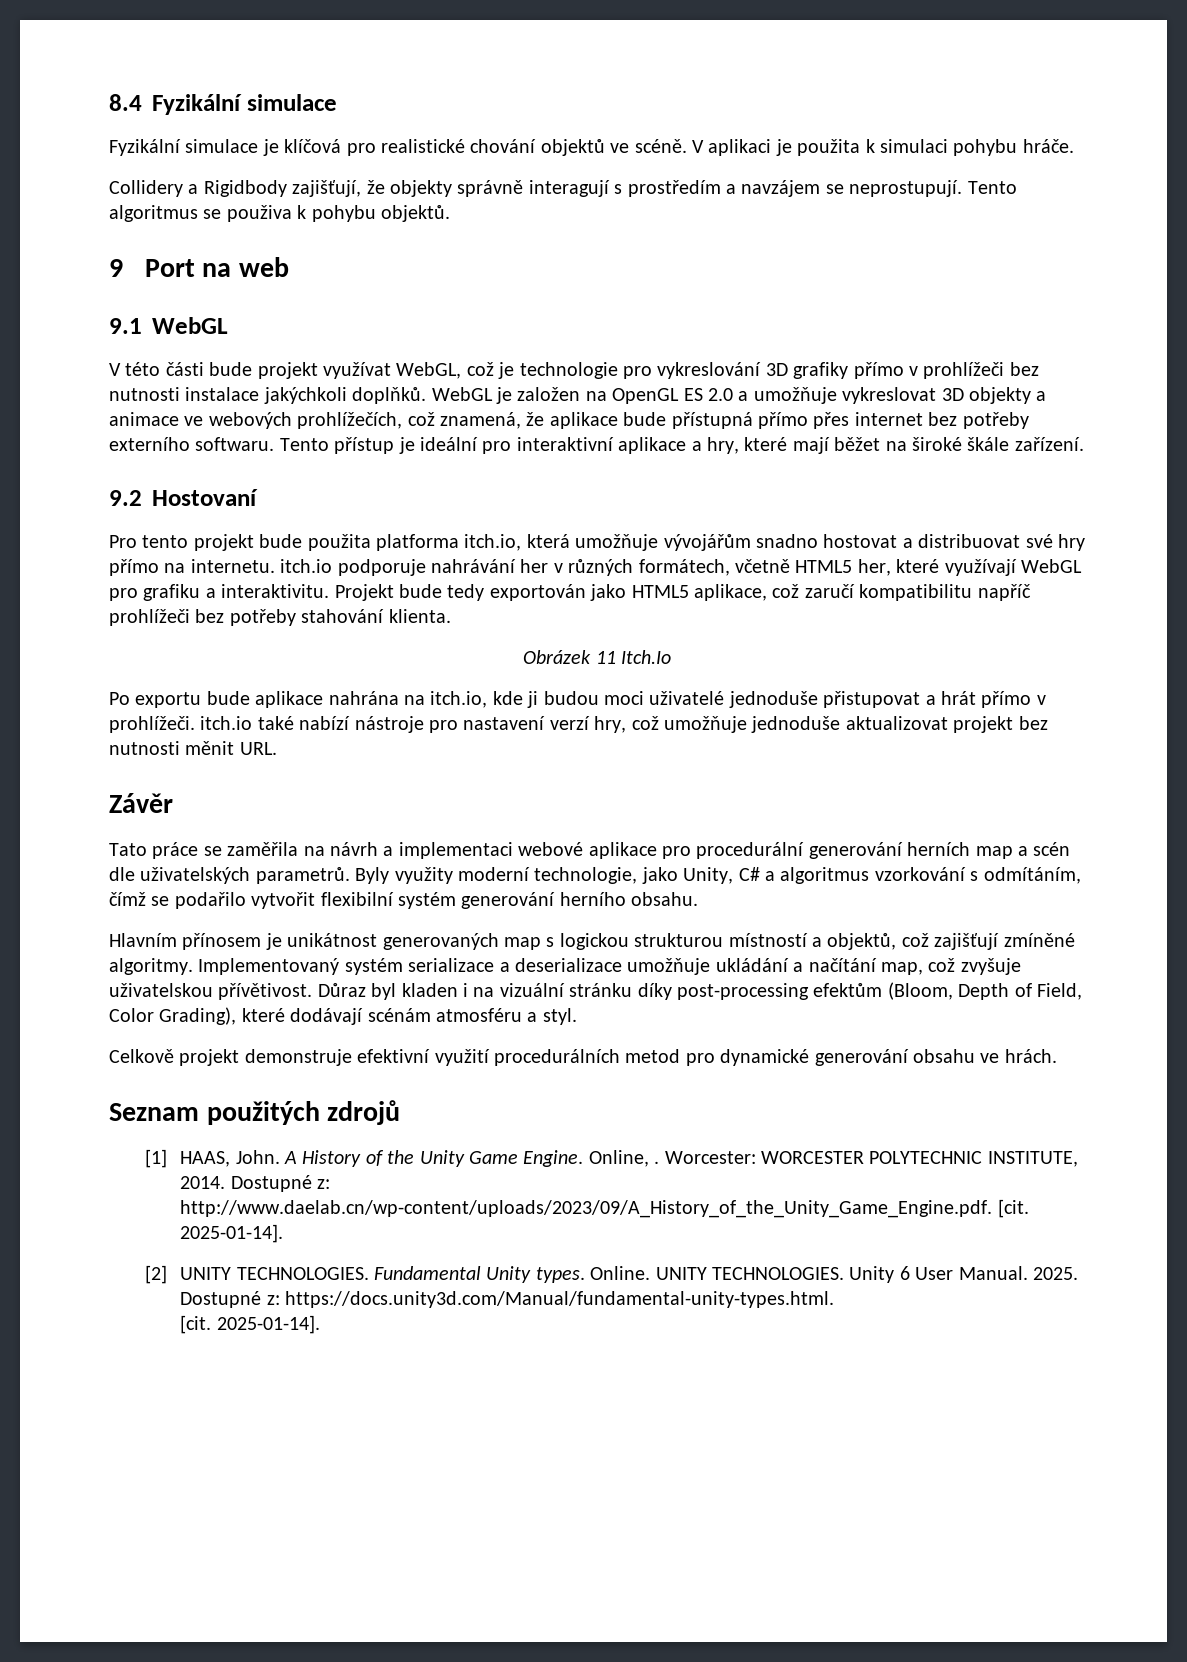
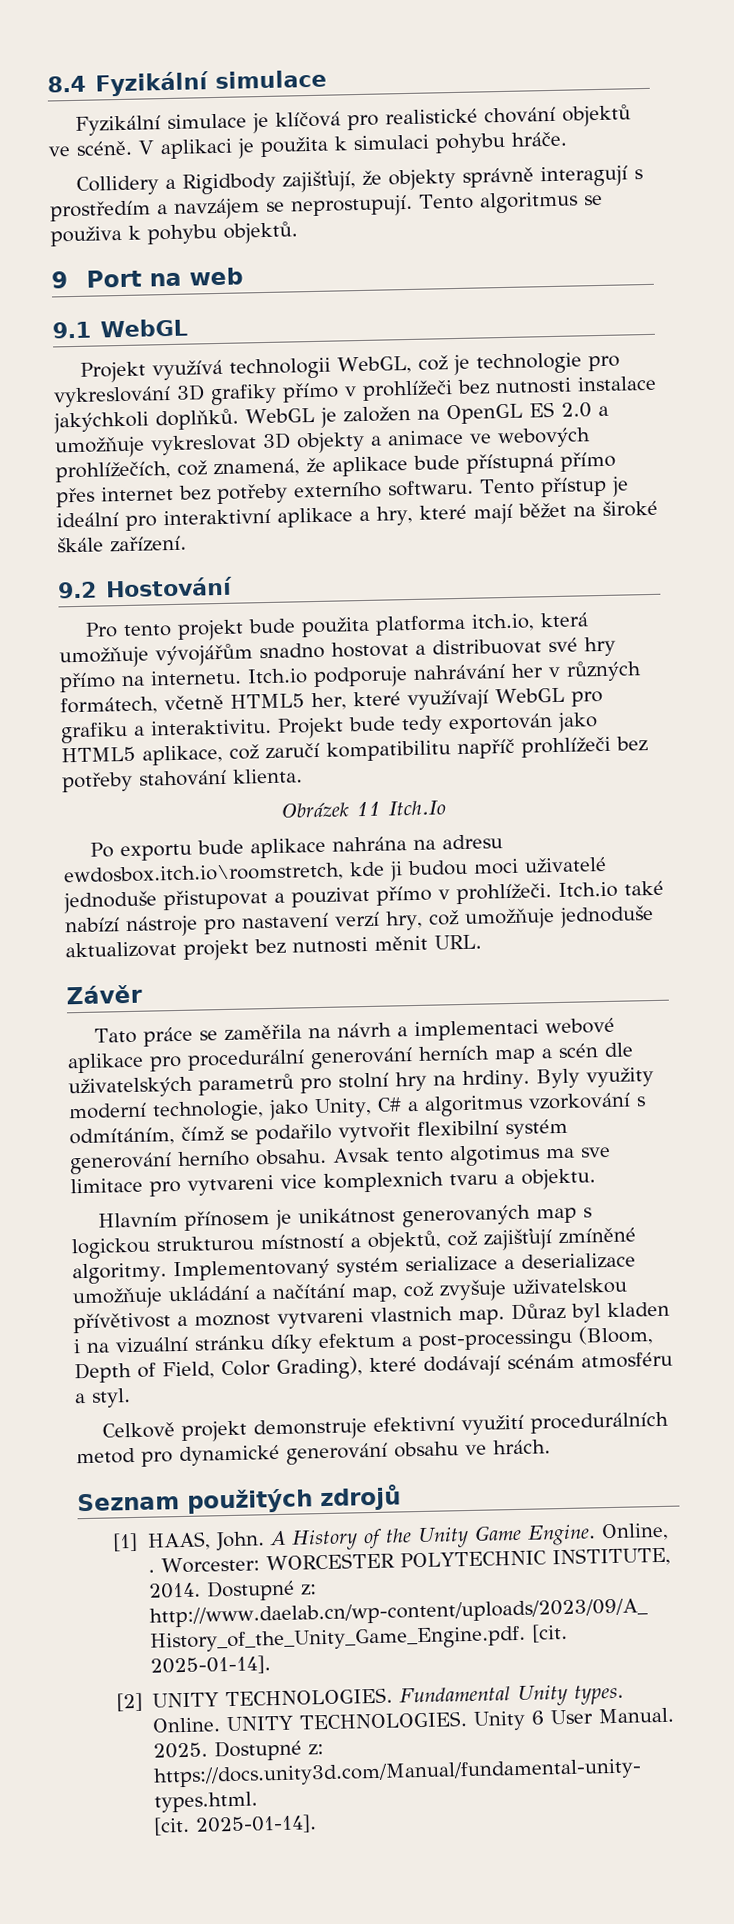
- V této části bude projekt využívat WebGL, což je technologie pro vykreslování 3D grafiky přímo v prohlížeči bez nutnosti instalace jakýchkoli doplňků.
+ Projekt využívá technologii WebGL, což je technologie pro vykreslování 3D grafiky přímo v prohlížeči bez nutnosti instalace jakýchkoli doplňků.
- 9.2 Hostovaní
+ 9.2 Hostování
- Pro tento projekt bude použita platforma itch.io, která umožňuje vývojářům snadno hostovat a distribuovat své hry přímo na internetu. itch.io podporuje nahrávání her v různých formátech, včetně HTML5 her, které využívají WebGL pro grafiku a interaktivitu.
+ Pro tento projekt bude použita platforma itch.io, která umožňuje vývojářům snadno hostovat a distribuovat své hry přímo na internetu. Itch.io podporuje nahrávání her v různých formátech, včetně HTML5 her, které využívají WebGL pro grafiku a interaktivitu.
- Po exportu bude aplikace nahrána na itch.io, kde ji budou moci uživatelé jednoduše přistupovat a hrát přímo v prohlížeči. itch.io také nabízí nástroje pro nastavení verzí hry, což umožňuje jednoduše aktualizovat projekt bez nutnosti měnit URL.
+ Po exportu bude aplikace nahrána na adresu ewdosbox.itch.io\roomstretch, kde ji budou moci uživatelé jednoduše přistupovat a pouzivat přímo v prohlížeči. Itch.io také nabízí nástroje pro nastavení verzí hry, což umožňuje jednoduše aktualizovat projekt bez nutnosti měnit URL.
- Tato práce se zaměřila na návrh a implementaci webové aplikace pro procedurální generování herních map a scén dle uživatelských parametrů.
+ Tato práce se zaměřila na návrh a implementaci webové aplikace pro procedurální generování herních map a scén dle uživatelských parametrů pro stolní hry na hrdiny.
+ Avsak tento algotimus ma sve limitace pro vytvareni vice komplexnich tvaru a objektu.
- Implementovaný systém serializace a deserializace umožňuje ukládání a načítání map, což zvyšuje uživatelskou přívětivost.
+ Implementovaný systém serializace a deserializace umožňuje ukládání a načítání map, což zvyšuje uživatelskou přívětivost a moznost vytvareni vlastnich map.
- Důraz byl kladen i na vizuální stránku díky post-processing efektům (Bloom, Depth of Field, Color Grading), které dodávají scénám atmosféru a styl.
+ Důraz byl kladen i na vizuální stránku díky efektum a post-processingu (Bloom, Depth of Field, Color Grading), které dodávají scénám atmosféru a styl.

